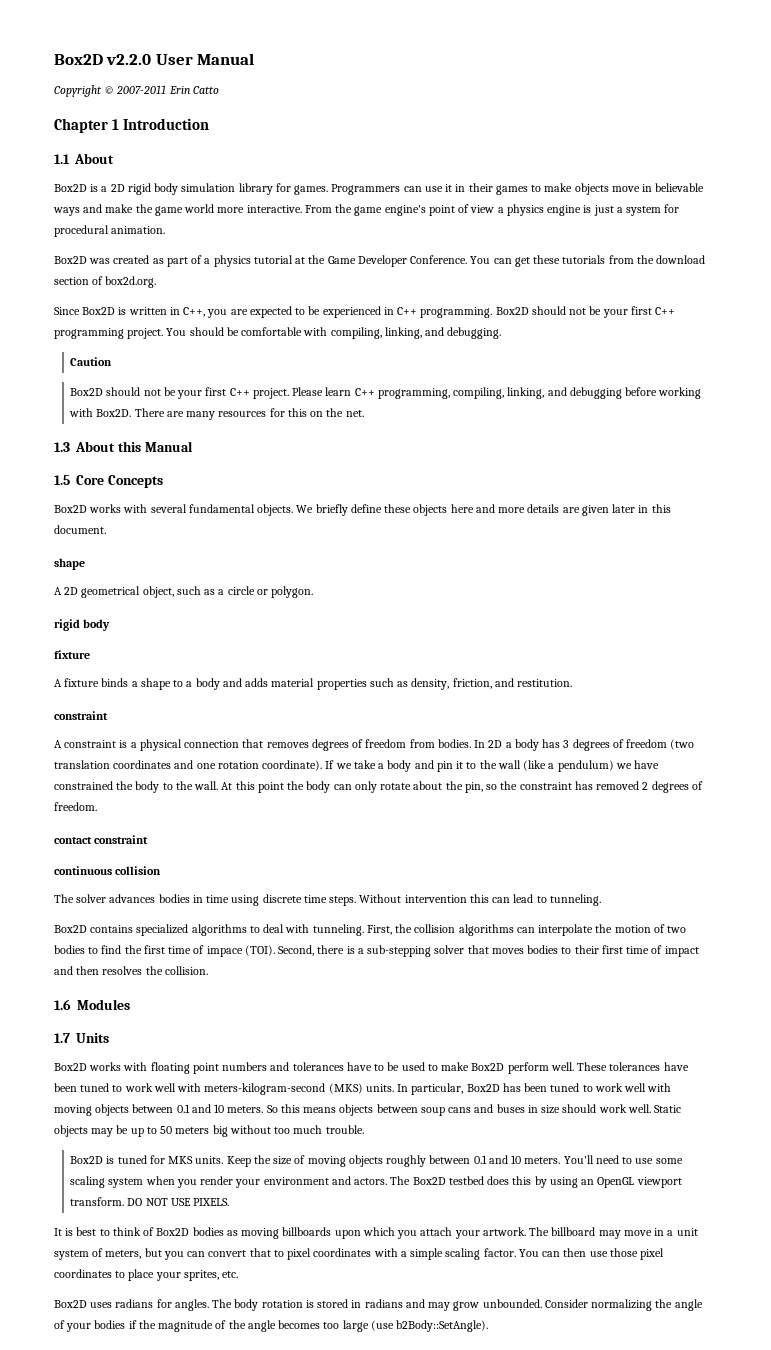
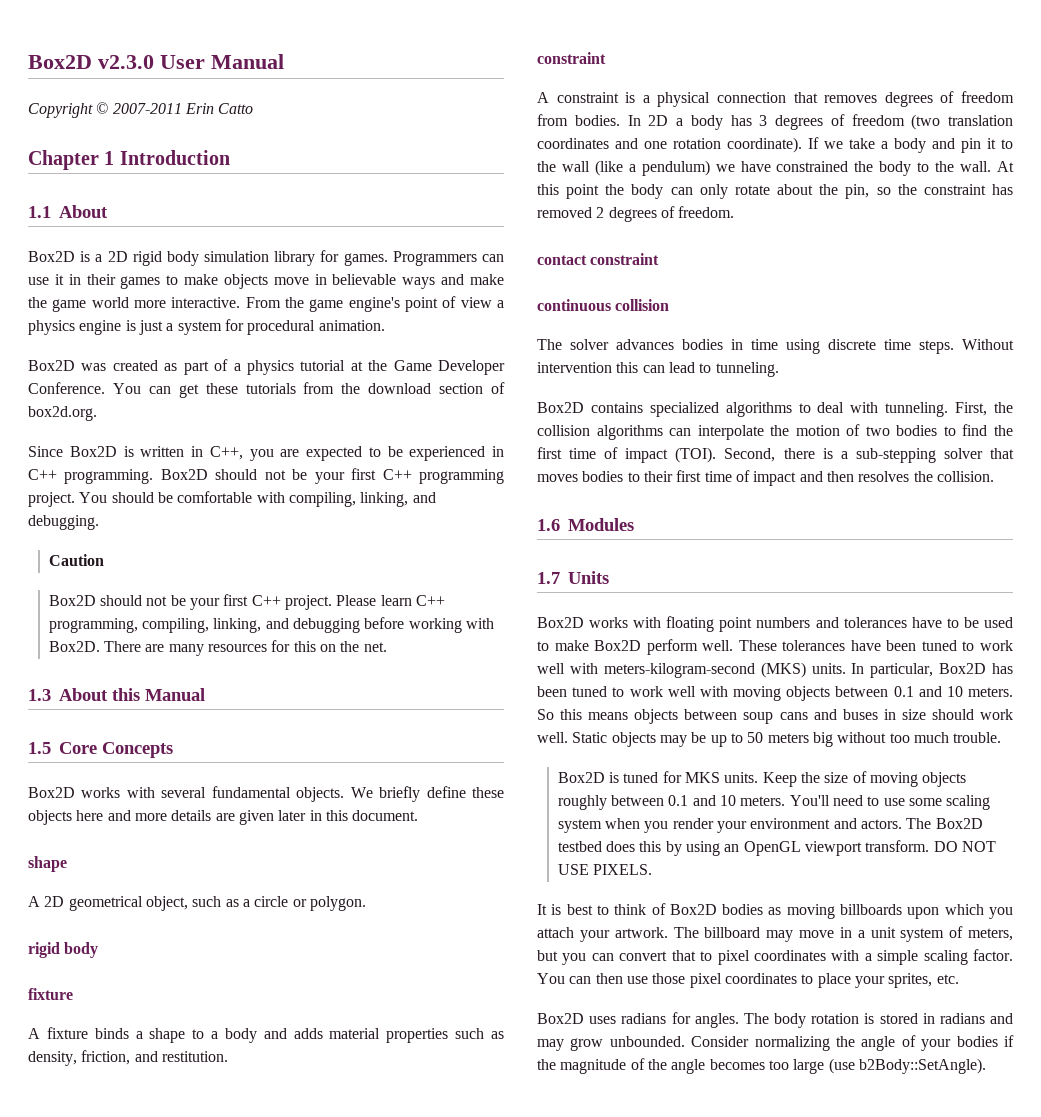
- Box2D v2.2.0 User Manual
+ Box2D v2.3.0 User Manual
- First, the collision algorithms can interpolate the motion of two bodies to find the first time of impace (TOI).
+ First, the collision algorithms can interpolate the motion of two bodies to find the first time of impact (TOI).

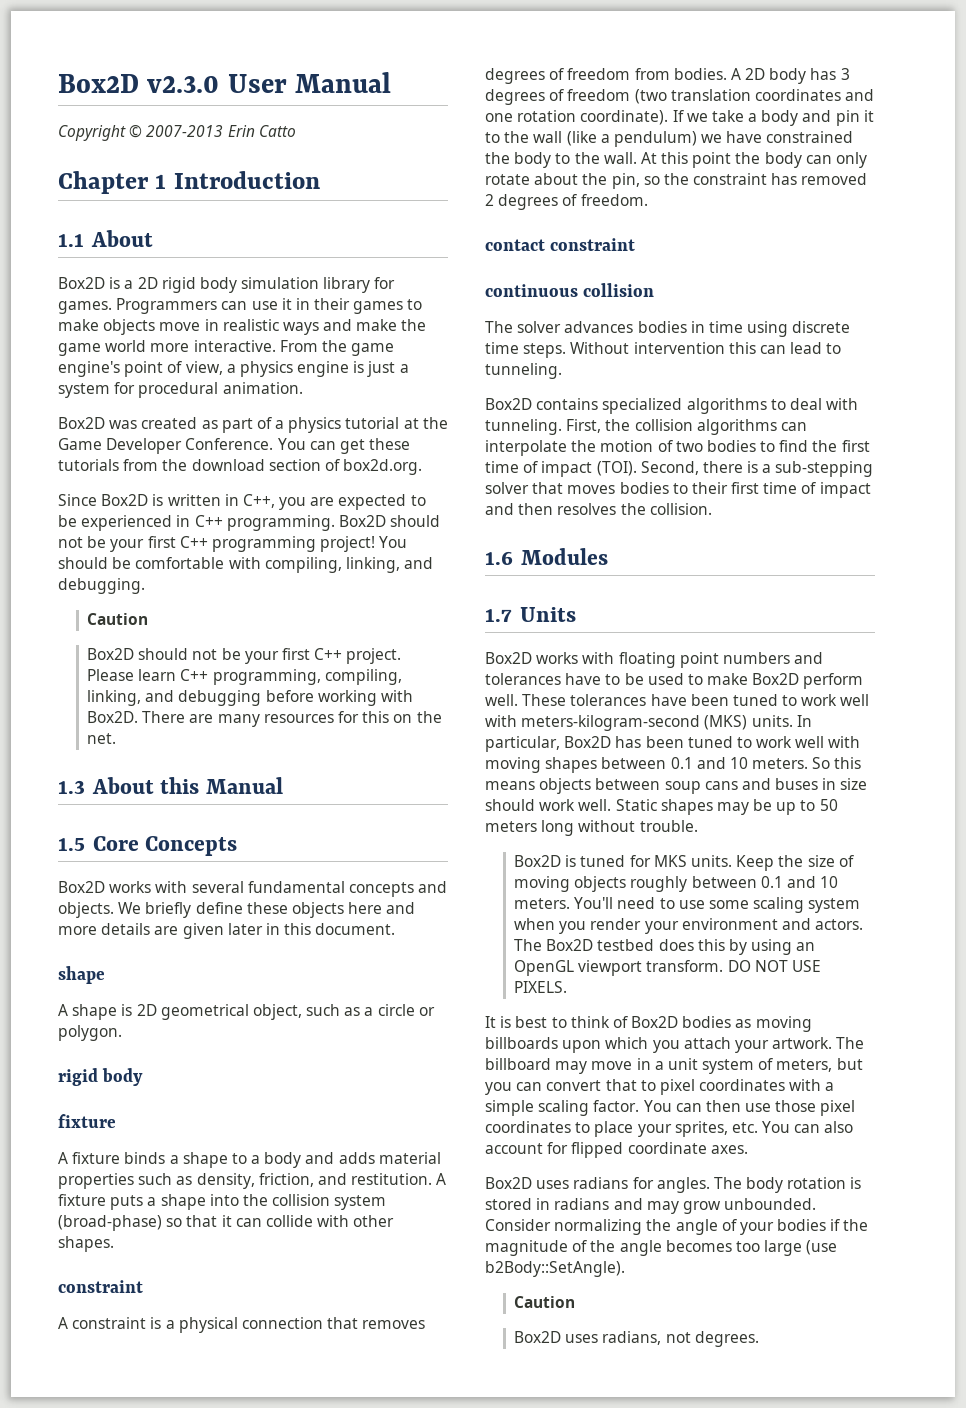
- Copyright © 2007-2011 Erin Catto
+ Copyright © 2007-2013 Erin Catto
- Programmers can use it in their games to make objects move in believable ways and make the game world more interactive.
+ Programmers can use it in their games to make objects move in realistic ways and make the game world more interactive.
- From the game engine's point of view a physics engine is just a system for procedural animation.
+ From the game engine's point of view, a physics engine is just a system for procedural animation.
- Box2D should not be your first C++ programming project.
+ Box2D should not be your first C++ programming project!
- Box2D works with several fundamental objects.
+ Box2D works with several fundamental concepts and objects.
- A 2D geometrical object, such as a circle or polygon.
+ A shape is 2D geometrical object, such as a circle or polygon.
+ A fixture puts a shape into the collision system (broad-phase) so that it can collide with other shapes.
- In 2D a body has 3 degrees of freedom (two translation coordinates and one rotation coordinate).
+ A 2D body has 3 degrees of freedom (two translation coordinates and one rotation coordinate).
- In particular, Box2D has been tuned to work well with moving objects between 0.1 and 10 meters.
+ In particular, Box2D has been tuned to work well with moving shapes between 0.1 and 10 meters.
- Static objects may be up to 50 meters big without too much trouble.
+ Static shapes may be up to 50 meters long without trouble.
- You can then use those pixel coordinates to place your sprites, etc.
+ You can then use those pixel coordinates to place your sprites, etc. You can also account for flipped coordinate axes.
  Consider normalizing the angle of your bodies if the magnitude of the angle becomes too large (use b2Body::SetAngle).
+ Caution
+ Box2D uses radians, not degrees.

